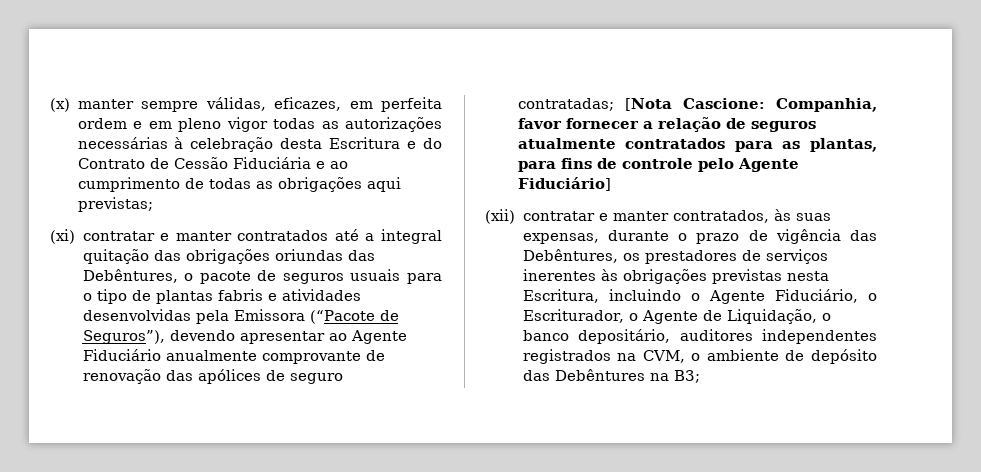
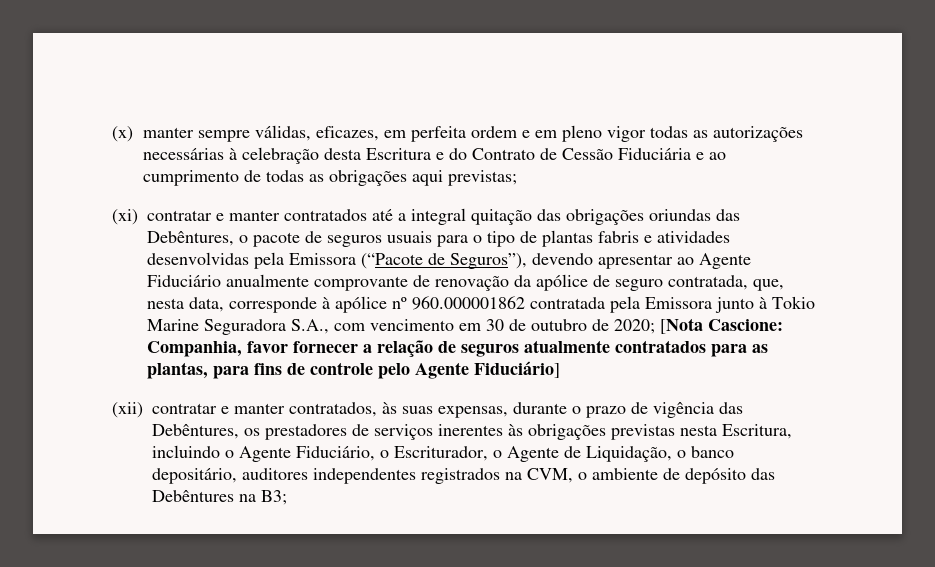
- (xi) contratar e manter contratados até a integral quitação das obrigações oriundas das Debêntures, o pacote de seguros usuais para o tipo de plantas fabris e atividades desenvolvidas pela Emissora (“Pacote de Seguros”), devendo apresentar ao Agente Fiduciário anualmente comprovante de renovação das apólices de seguro contratadas;
+ (xi) contratar e manter contratados até a integral quitação das obrigações oriundas das Debêntures, o pacote de seguros usuais para o tipo de plantas fabris e atividades desenvolvidas pela Emissora (“Pacote de Seguros”), devendo apresentar ao Agente Fiduciário anualmente comprovante de renovação da apólice de seguro contratada, que, nesta data, corresponde à apólice nº 960.000001862 contratada pela Emissora junto à Tokio Marine Seguradora S.A., com vencimento em 30 de outubro de 2020;

